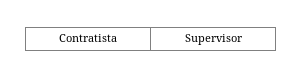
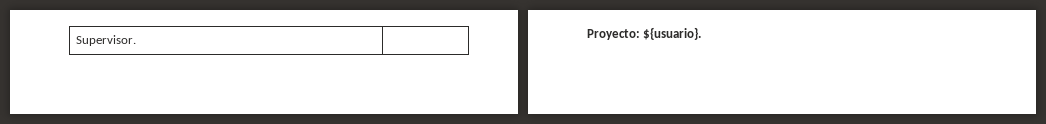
- Contratista | Supervisor
+ Supervisor. |
+ Proyecto: ${usuario}.

